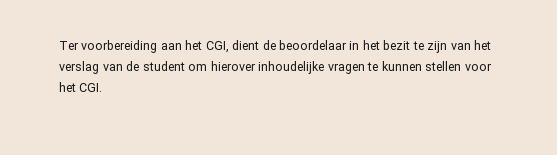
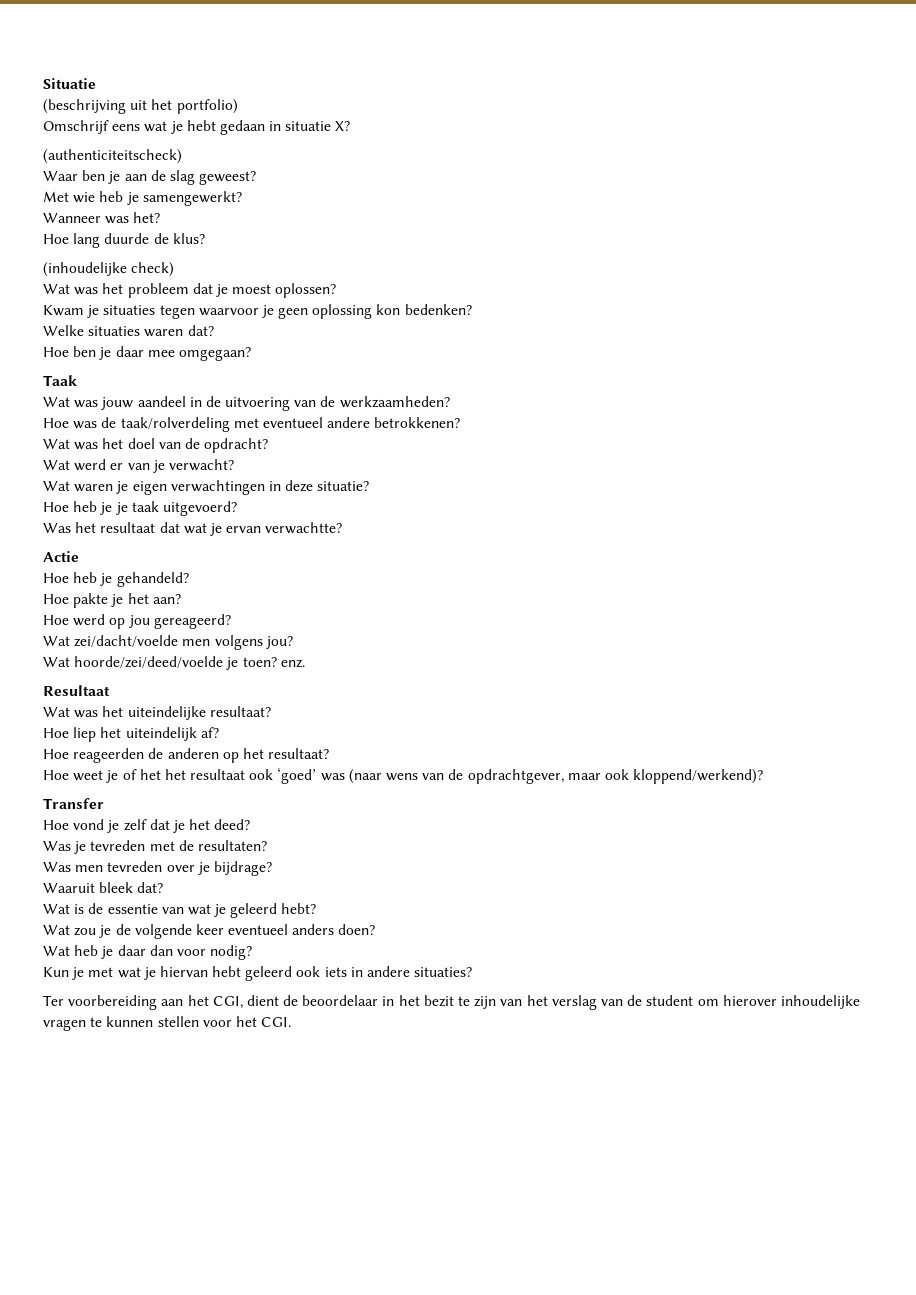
+ Situatie
+ (beschrijving uit het portfolio)
+ Omschrijf eens wat je hebt gedaan in situatie X?
+ (authenticiteitscheck)
+ Waar ben je aan de slag geweest?
+ Met wie heb je samengewerkt?
+ Wanneer was het?
+ Hoe lang duurde de klus?
+ (inhoudelijke check)
+ Wat was het probleem dat je moest oplossen?
+ Kwam je situaties tegen waarvoor je geen oplossing kon bedenken?
+ Welke situaties waren dat?
+ Hoe ben je daar mee omgegaan?
+ Taak
+ Wat was jouw aandeel in de uitvoering van de werkzaamheden?
+ Hoe was de taak/rolverdeling met eventueel andere betrokkenen?
+ Wat was het doel van de opdracht?
+ Wat werd er van je verwacht?
+ Wat waren je eigen verwachtingen in deze situatie?
+ Hoe heb je je taak uitgevoerd?
+ Was het resultaat dat wat je ervan verwachtte?
+ Actie
+ Hoe heb je gehandeld?
+ Hoe pakte je het aan?
+ Hoe werd op jou gereageerd?
+ Wat zei/dacht/voelde men volgens jou?
+ Wat hoorde/zei/deed/voelde je toen? enz.
+ Resultaat
+ Wat was het uiteindelijke resultaat?
+ Hoe liep het uiteindelijk af?
+ Hoe reageerden de anderen op het resultaat?
+ Hoe weet je of het het resultaat ook ‘goed’ was (naar wens van de opdrachtgever, maar ook kloppend/werkend)?
+ Transfer
+ Hoe vond je zelf dat je het deed?
+ Was je tevreden met de resultaten?
+ Was men tevreden over je bijdrage?
+ Waaruit bleek dat?
+ Wat is de essentie van wat je geleerd hebt?
+ Wat zou je de volgende keer eventueel anders doen?
+ Wat heb je daar dan voor nodig?
+ Kun je met wat je hiervan hebt geleerd ook iets in andere situaties?

